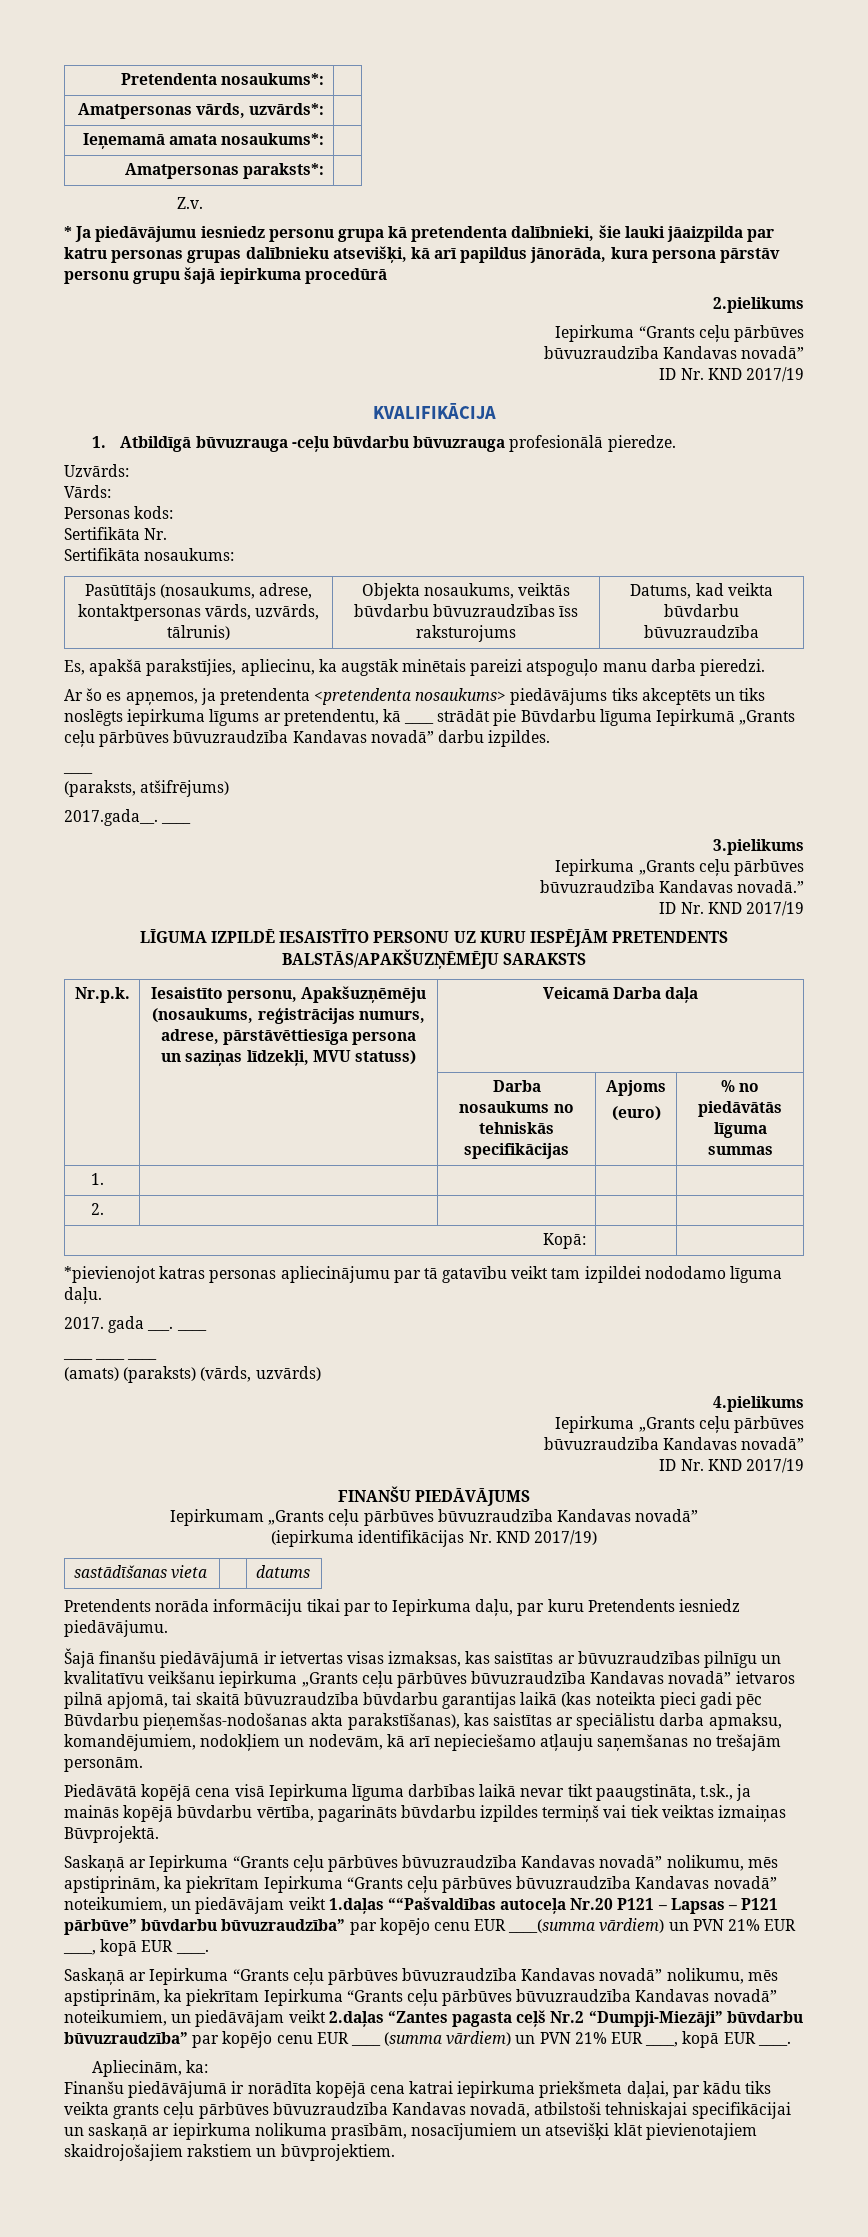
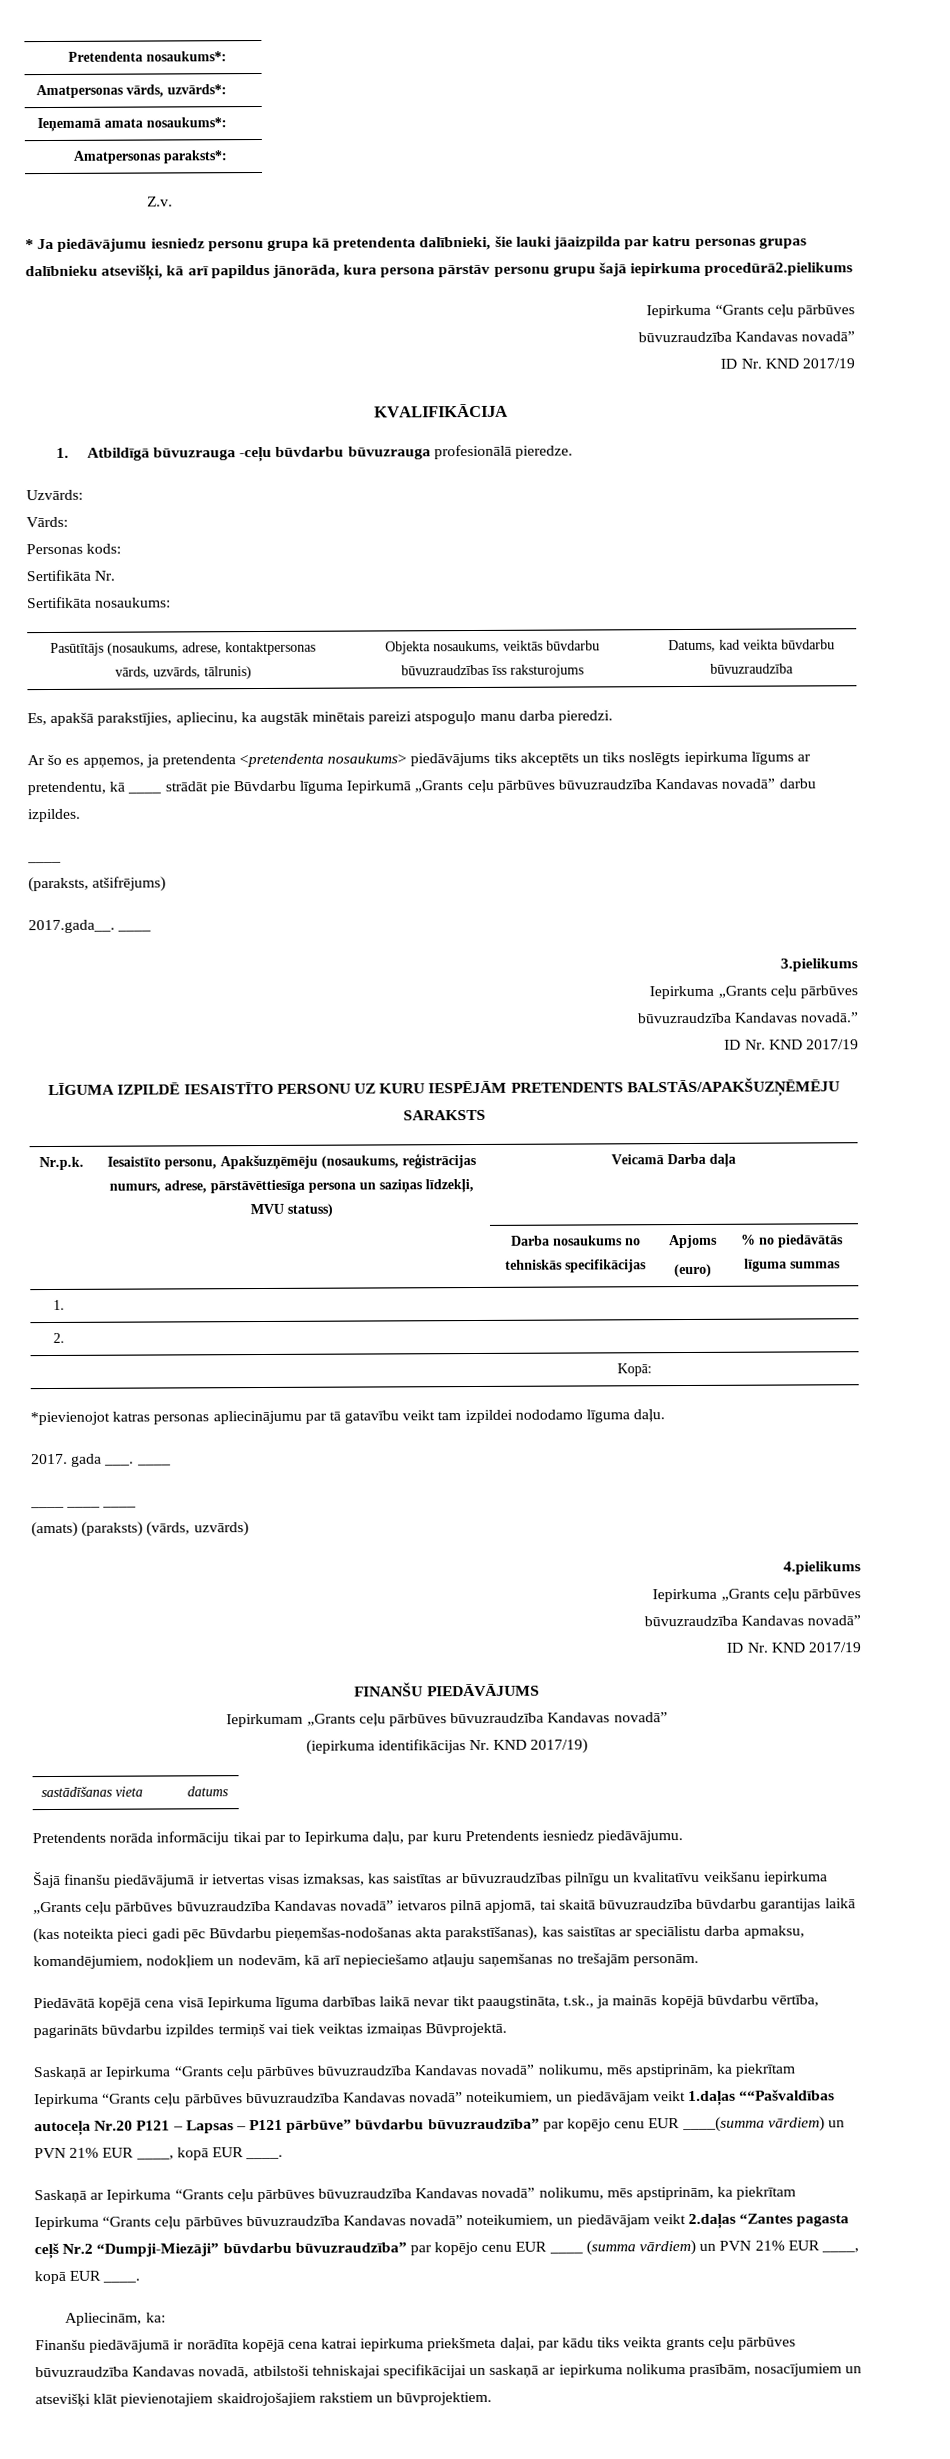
- * Ja piedāvājumu iesniedz personu grupa kā pretendenta dalībnieki, šie lauki jāaizpilda par katru personas grupas dalībnieku atsevišķi, kā arī papildus jānorāda, kura persona pārstāv personu grupu šajā iepirkuma procedūrā
- 2.pielikums
+ * Ja piedāvājumu iesniedz personu grupa kā pretendenta dalībnieki, šie lauki jāaizpilda par katru personas grupas dalībnieku atsevišķi, kā arī papildus jānorāda, kura persona pārstāv personu grupu šajā iepirkuma procedūrā2.pielikums

